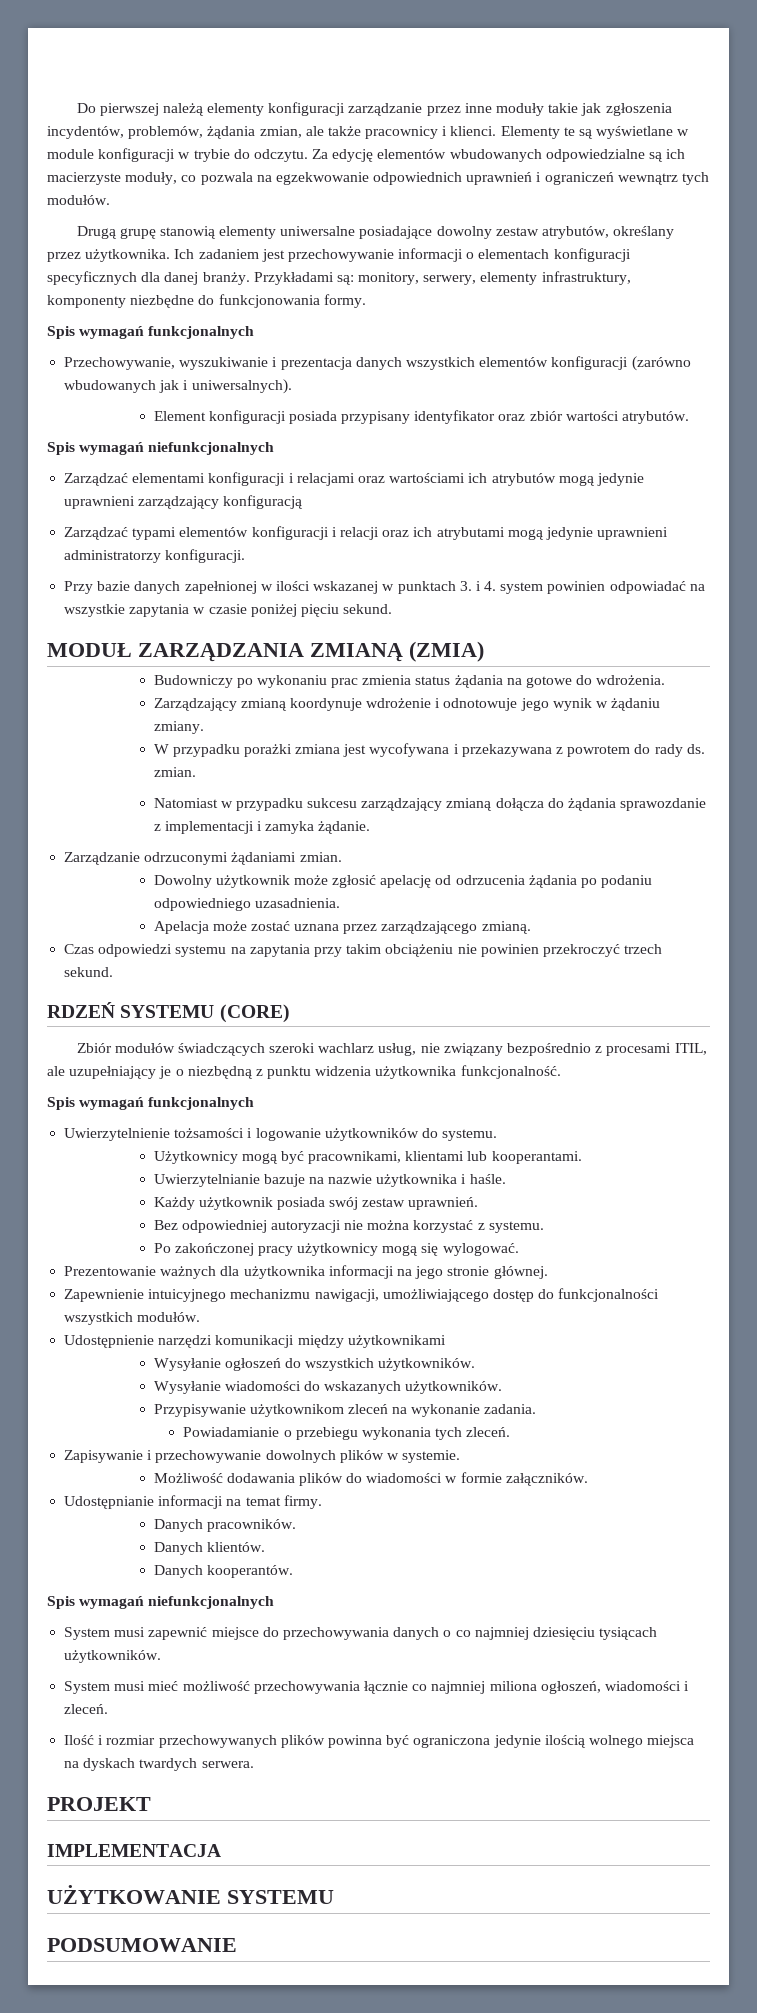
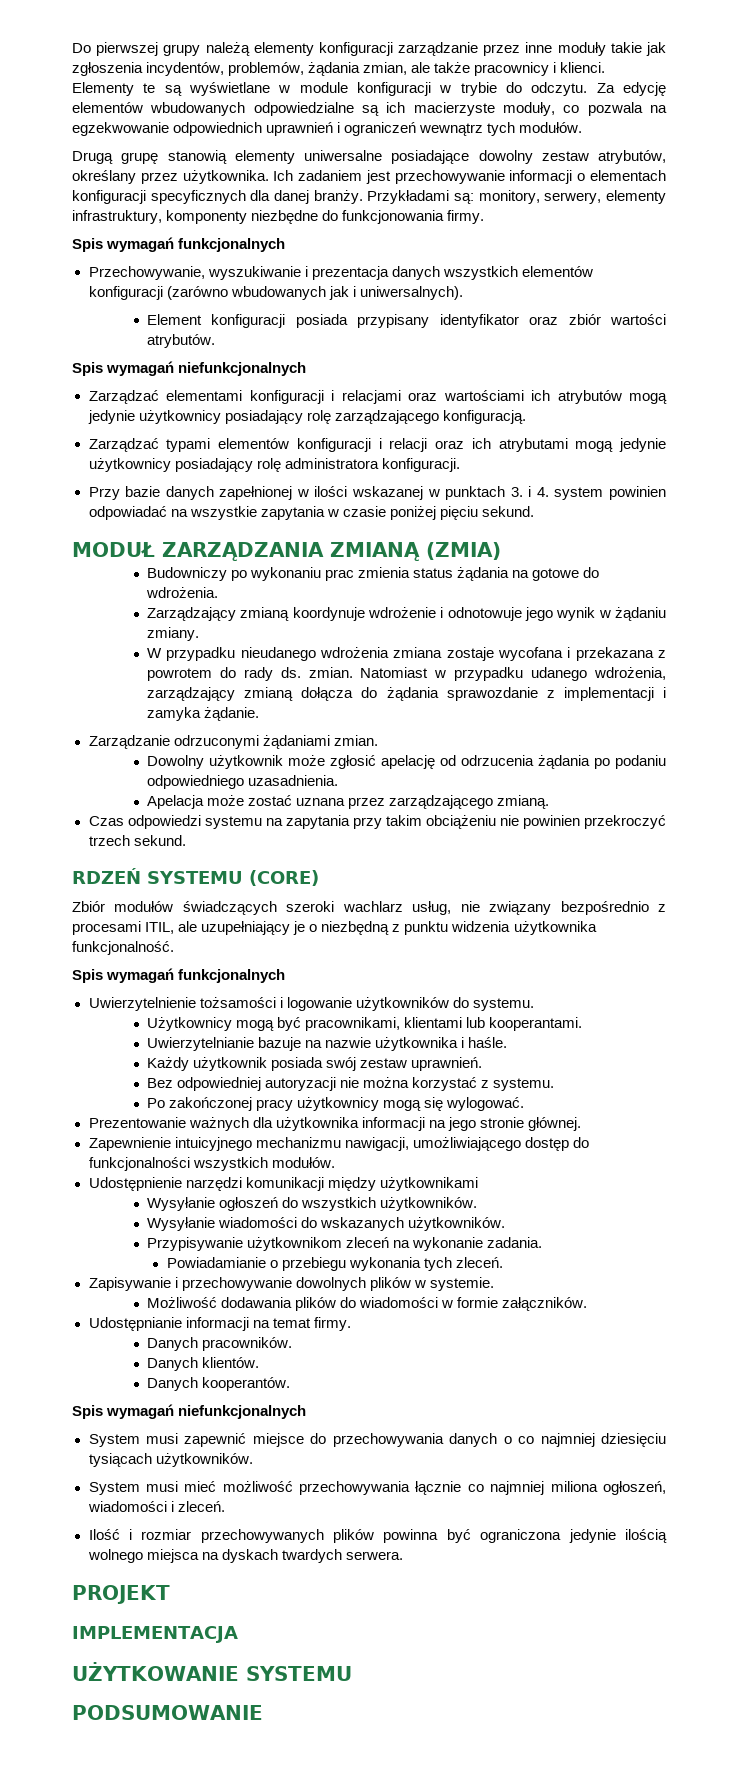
- Do pierwszej należą elementy konfiguracji zarządzanie przez inne moduły takie jak zgłoszenia incydentów, problemów, żądania zmian, ale także pracownicy i klienci.
+ Do pierwszej grupy należą elementy konfiguracji zarządzanie przez inne moduły takie jak zgłoszenia incydentów, problemów, żądania zmian, ale także pracownicy i klienci.
- Przykładami są: monitory, serwery, elementy infrastruktury, komponenty niezbędne do funkcjonowania formy.
+ Przykładami są: monitory, serwery, elementy infrastruktury, komponenty niezbędne do funkcjonowania firmy.
- Zarządzać elementami konfiguracji i relacjami oraz wartościami ich atrybutów mogą jedynie uprawnieni zarządzający konfiguracją
+ Zarządzać elementami konfiguracji i relacjami oraz wartościami ich atrybutów mogą jedynie użytkownicy posiadający rolę zarządzającego konfiguracją.
- Zarządzać typami elementów konfiguracji i relacji oraz ich atrybutami mogą jedynie uprawnieni administratorzy konfiguracji.
+ Zarządzać typami elementów konfiguracji i relacji oraz ich atrybutami mogą jedynie użytkownicy posiadający rolę administratora konfiguracji.
- W przypadku porażki zmiana jest wycofywana i przekazywana z powrotem do rady ds. zmian.
- Natomiast w przypadku sukcesu zarządzający zmianą dołącza do żądania sprawozdanie z implementacji i zamyka żądanie.
+ W przypadku nieudanego wdrożenia zmiana zostaje wycofana i przekazana z powrotem do rady ds. zmian. Natomiast w przypadku udanego wdrożenia, zarządzający zmianą dołącza do żądania sprawozdanie z implementacji i zamyka żądanie.

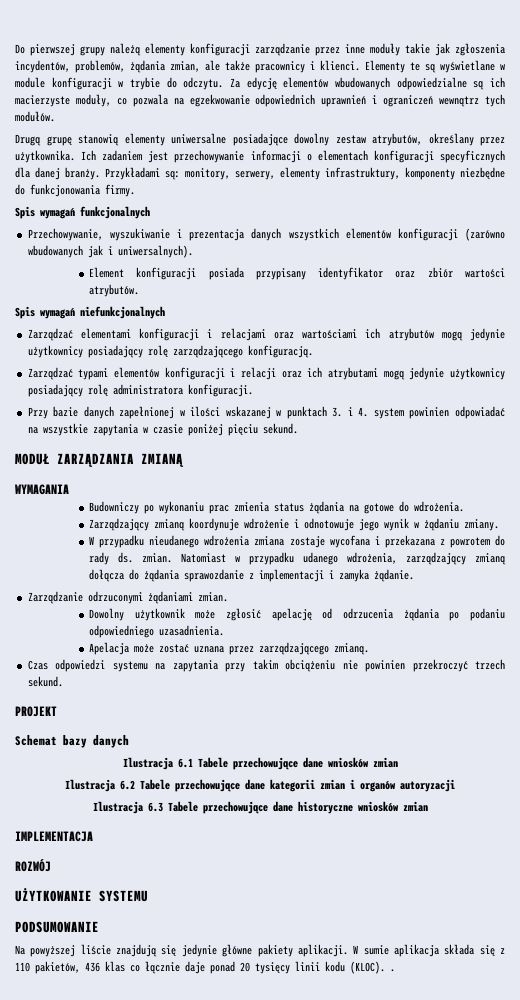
- MODUŁ ZARZĄDZANIA ZMIANĄ (ZMIA)
+ MODUŁ ZARZĄDZANIA ZMIANĄ
+ WYMAGANIA
- RDZEŃ SYSTEMU (CORE)
- Zbiór modułów świadczących szeroki wachlarz usług, nie związany bezpośrednio z procesami ITIL, ale uzupełniający je o niezbędną z punktu widzenia użytkownika funkcjonalność.
- Spis wymagań funkcjonalnych
- Uwierzytelnienie tożsamości i logowanie użytkowników do systemu.
- Użytkownicy mogą być pracownikami, klientami lub kooperantami.
- Uwierzytelnianie bazuje na nazwie użytkownika i haśle.
- Każdy użytkownik posiada swój zestaw uprawnień.
- Bez odpowiedniej autoryzacji nie można korzystać z systemu.
- Po zakończonej pracy użytkownicy mogą się wylogować.
- Prezentowanie ważnych dla użytkownika informacji na jego stronie głównej.
- Zapewnienie intuicyjnego mechanizmu nawigacji, umożliwiającego dostęp do funkcjonalności wszystkich modułów.
- Udostępnienie narzędzi komunikacji między użytkownikami
- Wysyłanie ogłoszeń do wszystkich użytkowników.
- Wysyłanie wiadomości do wskazanych użytkowników.
- Przypisywanie użytkownikom zleceń na wykonanie zadania.
- Powiadamianie o przebiegu wykonania tych zleceń.
- Zapisywanie i przechowywanie dowolnych plików w systemie.
- Możliwość dodawania plików do wiadomości w formie załączników.
- Udostępnianie informacji na temat firmy.
- Danych pracowników.
- Danych klientów.
- Danych kooperantów.
- Spis wymagań niefunkcjonalnych
- System musi zapewnić miejsce do przechowywania danych o co najmniej dziesięciu tysiącach użytkowników.
- System musi mieć możliwość przechowywania łącznie co najmniej miliona ogłoszeń, wiadomości i zleceń.
- Ilość i rozmiar przechowywanych plików powinna być ograniczona jedynie ilością wolnego miejsca na dyskach twardych serwera.
  PROJEKT
+ Schemat bazy danych
+ Ilustracja 6.1 Tabele przechowujące dane wniosków zmian
+ Ilustracja 6.2 Tabele przechowujące dane kategorii zmian i organów autoryzacji
+ Ilustracja 6.3 Tabele przechowujące dane historyczne wniosków zmian
+ ROZWÓJ
+ Na powyższej liście znajdują się jedynie główne pakiety aplikacji. W sumie aplikacja składa się z 110 pakietów, 436 klas co łącznie daje ponad 20 tysięcy linii kodu (KLOC). .

